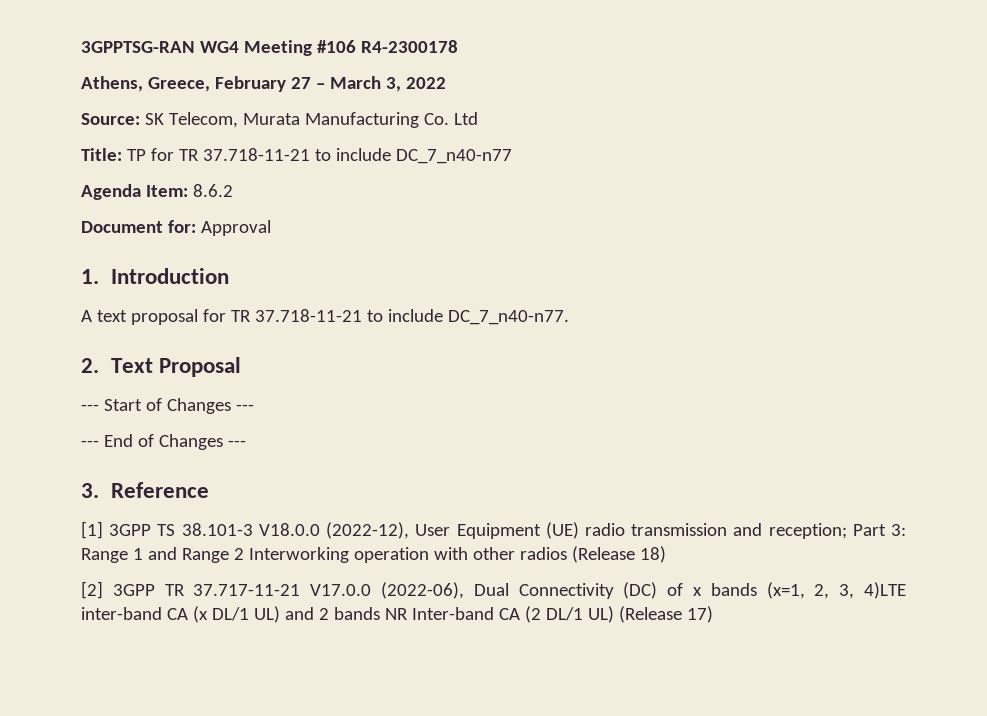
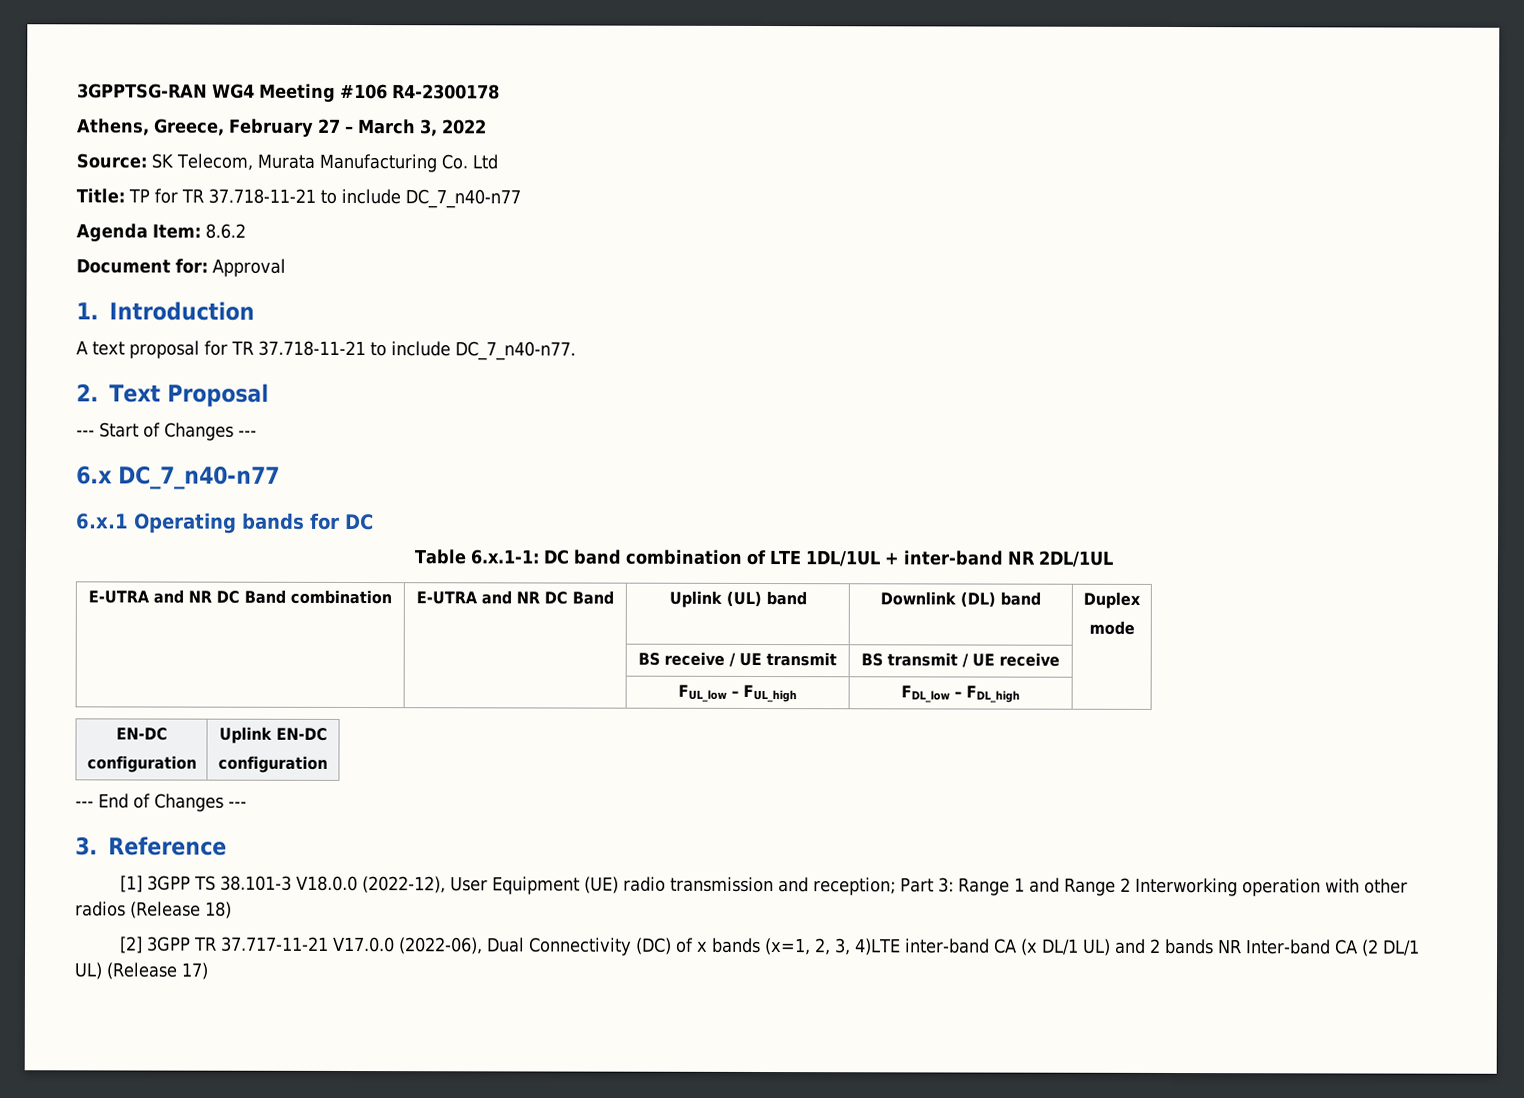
+ 6.x DC_7_n40-n77
+ 6.x.1 Operating bands for DC
+ Table 6.x.1-1: DC band combination of LTE 1DL/1UL + inter-band NR 2DL/1UL
+ E-UTRA and NR DC Band combination | E-UTRA and NR DC Band | Uplink (UL) band | Downlink (DL) band | Duplex
+ mode
+ | | BS receive / UE transmit | BS transmit / UE receive |
+ | | FUL_low – FUL_high | FDL_low – FDL_high |
+ EN-DC
+ configuration | Uplink EN-DC
+ configuration

